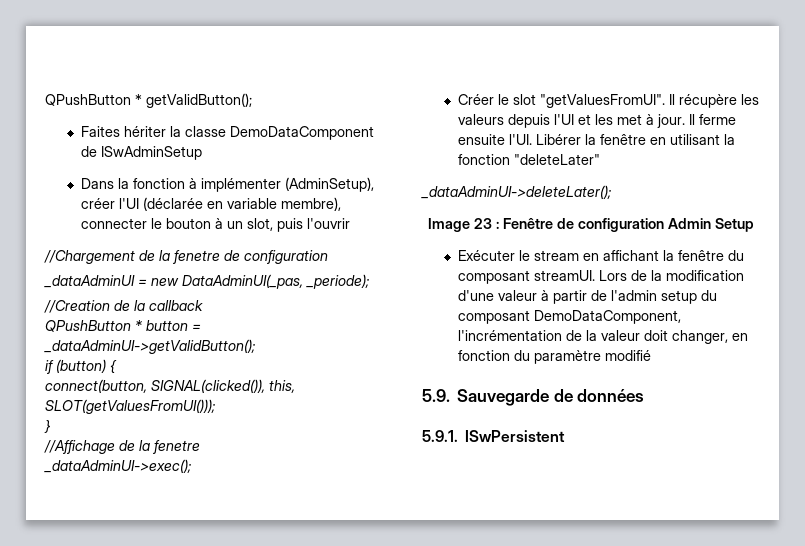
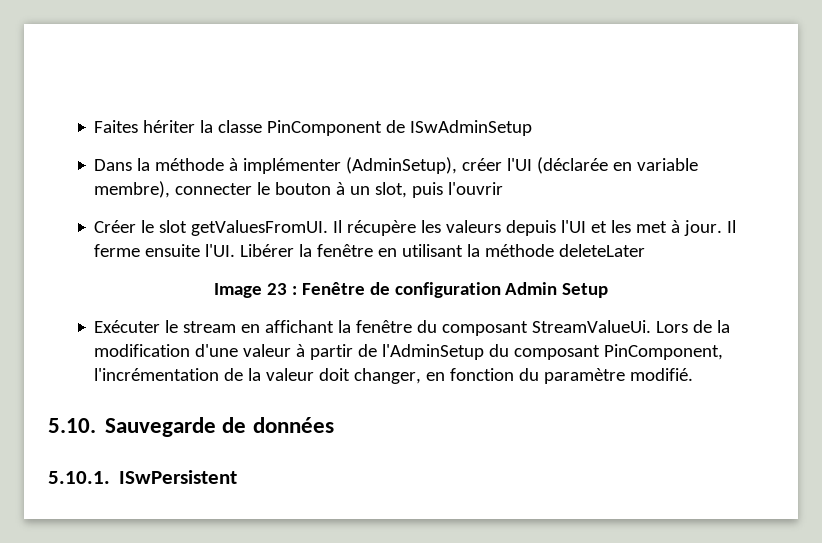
- QPushButton * getValidButton();
- Faites hériter la classe DemoDataComponent de ISwAdminSetup
+ Faites hériter la classe PinComponent de ISwAdminSetup
- Dans la fonction à implémenter (AdminSetup), créer l'UI (déclarée en variable membre), connecter le bouton à un slot, puis l'ouvrir
+ Dans la méthode à implémenter (AdminSetup), créer l'UI (déclarée en variable membre), connecter le bouton à un slot, puis l'ouvrir
- //Chargement de la fenetre de configuration
- _dataAdminUI = new DataAdminUI(_pas, _periode);
- //Creation de la callback
- QPushButton * button = _dataAdminUI->getValidButton();
- if (button) {
- connect(button, SIGNAL(clicked()), this, SLOT(getValuesFromUI()));
- }
- //Affichage de la fenetre
- _dataAdminUI->exec();
- Créer le slot "getValuesFromUI".
+ Créer le slot getValuesFromUI.
- Libérer la fenêtre en utilisant la fonction "deleteLater"
- _dataAdminUI->deleteLater();
+ Libérer la fenêtre en utilisant la méthode deleteLater
- Exécuter le stream en affichant la fenêtre du composant streamUI.
+ Exécuter le stream en affichant la fenêtre du composant StreamValueUi.
- Lors de la modification d'une valeur à partir de l'admin setup du composant DemoDataComponent, l'incrémentation de la valeur doit changer, en fonction du paramètre modifié
- 5.9. Sauvegarde de données
+ Lors de la modification d'une valeur à partir de l'AdminSetup du composant PinComponent, l'incrémentation de la valeur doit changer, en fonction du paramètre modifié.
+ 5.10. Sauvegarde de données
- 5.9.1. ISwPersistent
+ 5.10.1. ISwPersistent

